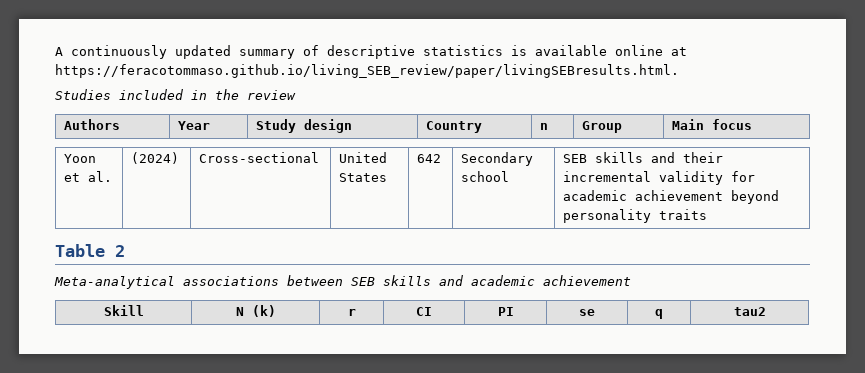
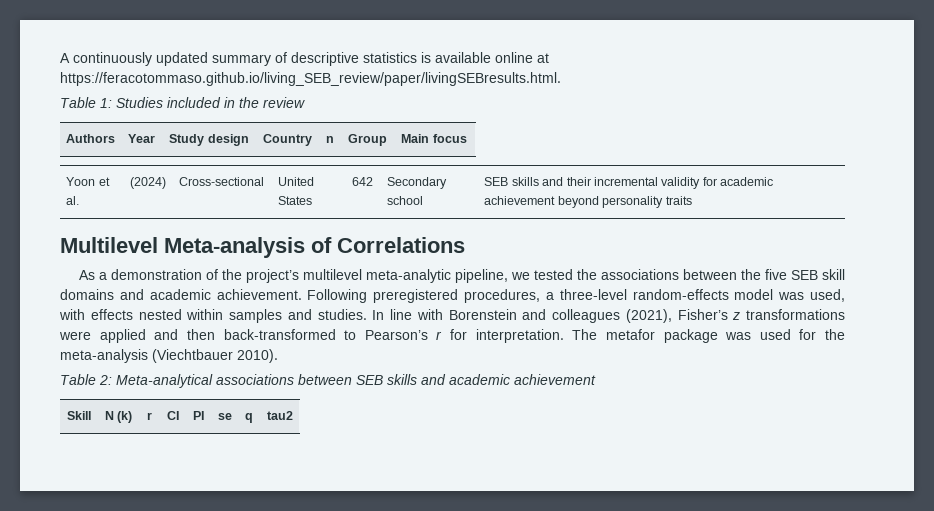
- Studies included in the review
+ Table 1: Studies included in the review
- Table 2
- Meta-analytical associations between SEB skills and academic achievement
+ Multilevel Meta-analysis of Correlations
+ As a demonstration of the project’s multilevel meta-analytic pipeline, we tested the associations between the five SEB skill domains and academic achievement. Following preregistered procedures, a three-level random-effects model was used, with effects nested within samples and studies. In line with Borenstein and colleagues (2021), Fisher’s z transformations were applied and then back-transformed to Pearson’s r for interpretation. The metafor package was used for the meta-analysis (Viechtbauer 2010).
+ Table 2: Meta-analytical associations between SEB skills and academic achievement

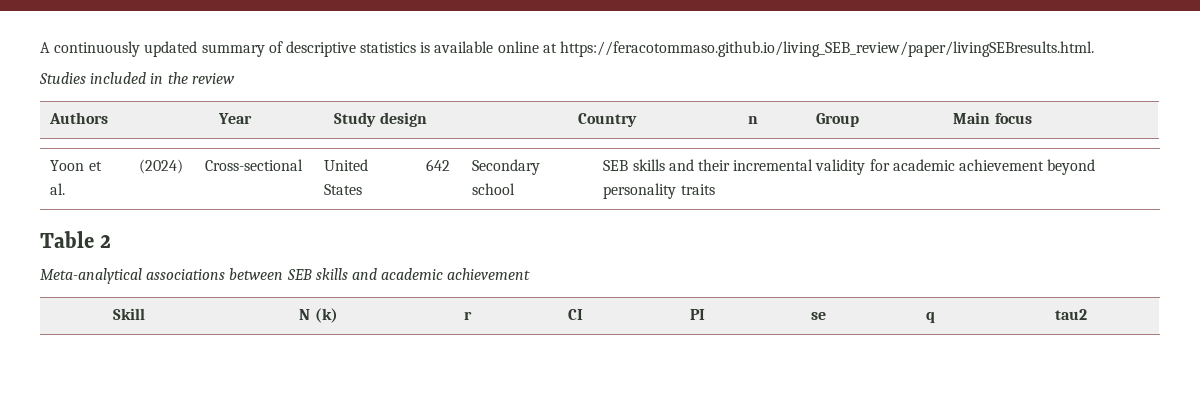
- Table 1: Studies included in the review
+ Studies included in the review
- Multilevel Meta-analysis of Correlations
- As a demonstration of the project’s multilevel meta-analytic pipeline, we tested the associations between the five SEB skill domains and academic achievement. Following preregistered procedures, a three-level random-effects model was used, with effects nested within samples and studies. In line with Borenstein and colleagues (2021), Fisher’s z transformations were applied and then back-transformed to Pearson’s r for interpretation. The metafor package was used for the meta-analysis (Viechtbauer 2010).
- Table 2: Meta-analytical associations between SEB skills and academic achievement
+ Table 2
+ Meta-analytical associations between SEB skills and academic achievement

